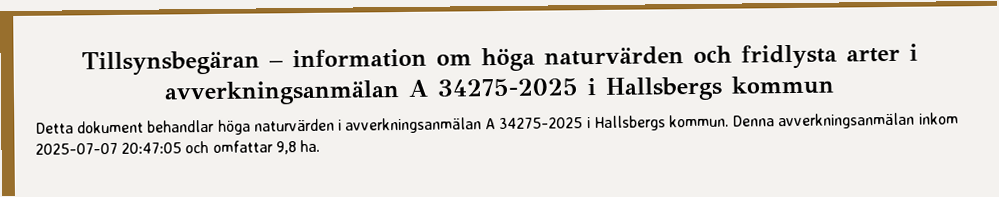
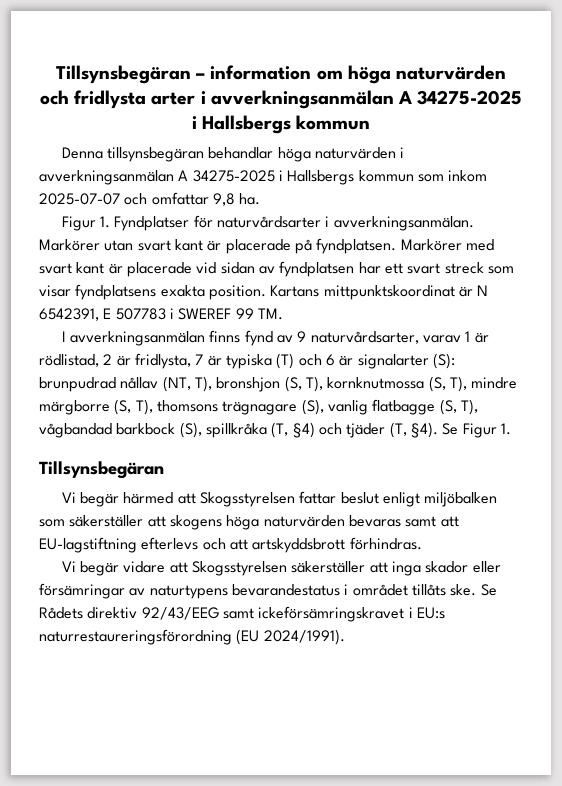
- Detta dokument behandlar höga naturvärden i avverkningsanmälan A 34275-2025 i Hallsbergs kommun. Denna avverkningsanmälan inkom 2025-07-07 20:47:05 och omfattar 9,8 ha.
+ Denna tillsynsbegäran behandlar höga naturvärden i avverkningsanmälan A 34275-2025 i Hallsbergs kommun som inkom 2025-07-07 och omfattar 9,8 ha.
+ Figur 1. Fyndplatser för naturvårdsarter i avverkningsanmälan. Markörer utan svart kant är placerade på fyndplatsen. Markörer med svart kant är placerade vid sidan av fyndplatsen har ett svart streck som visar fyndplatsens exakta position. Kartans mittpunktskoordinat är N 6542391, E 507783 i SWEREF 99 TM.
+ I avverkningsanmälan finns fynd av 9 naturvårdsarter, varav 1 är rödlistad, 2 är fridlysta, 7 är typiska (T) och 6 är signalarter (S): brunpudrad nållav (NT, T), bronshjon (S, T), kornknutmossa (S, T), mindre märgborre (S, T), thomsons trägnagare (S), vanlig flatbagge (S, T), vågbandad barkbock (S), spillkråka (T, §4) och tjäder (T, §4). Se Figur 1.
+ Tillsynsbegäran
+ Vi begär härmed att Skogsstyrelsen fattar beslut enligt miljöbalken som säkerställer att skogens höga naturvärden bevaras samt att EU-lagstiftning efterlevs och att artskyddsbrott förhindras.
+ Vi begär vidare att Skogsstyrelsen säkerställer att inga skador eller försämringar av naturtypens bevarandestatus i området tillåts ske. Se Rådets direktiv 92/43/EEG samt ickeförsämringskravet i EU:s naturrestaureringsförordning (EU 2024/1991).

